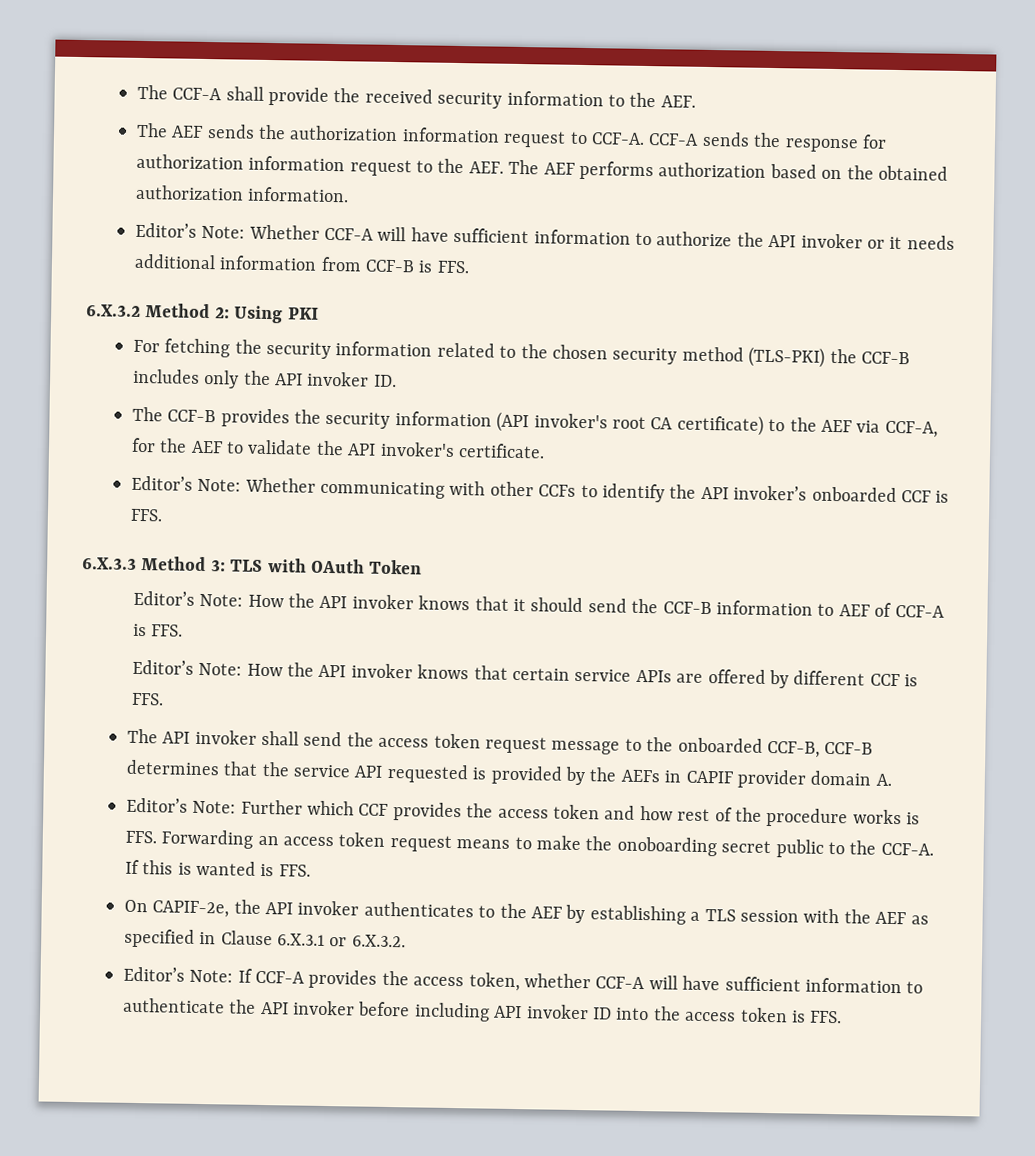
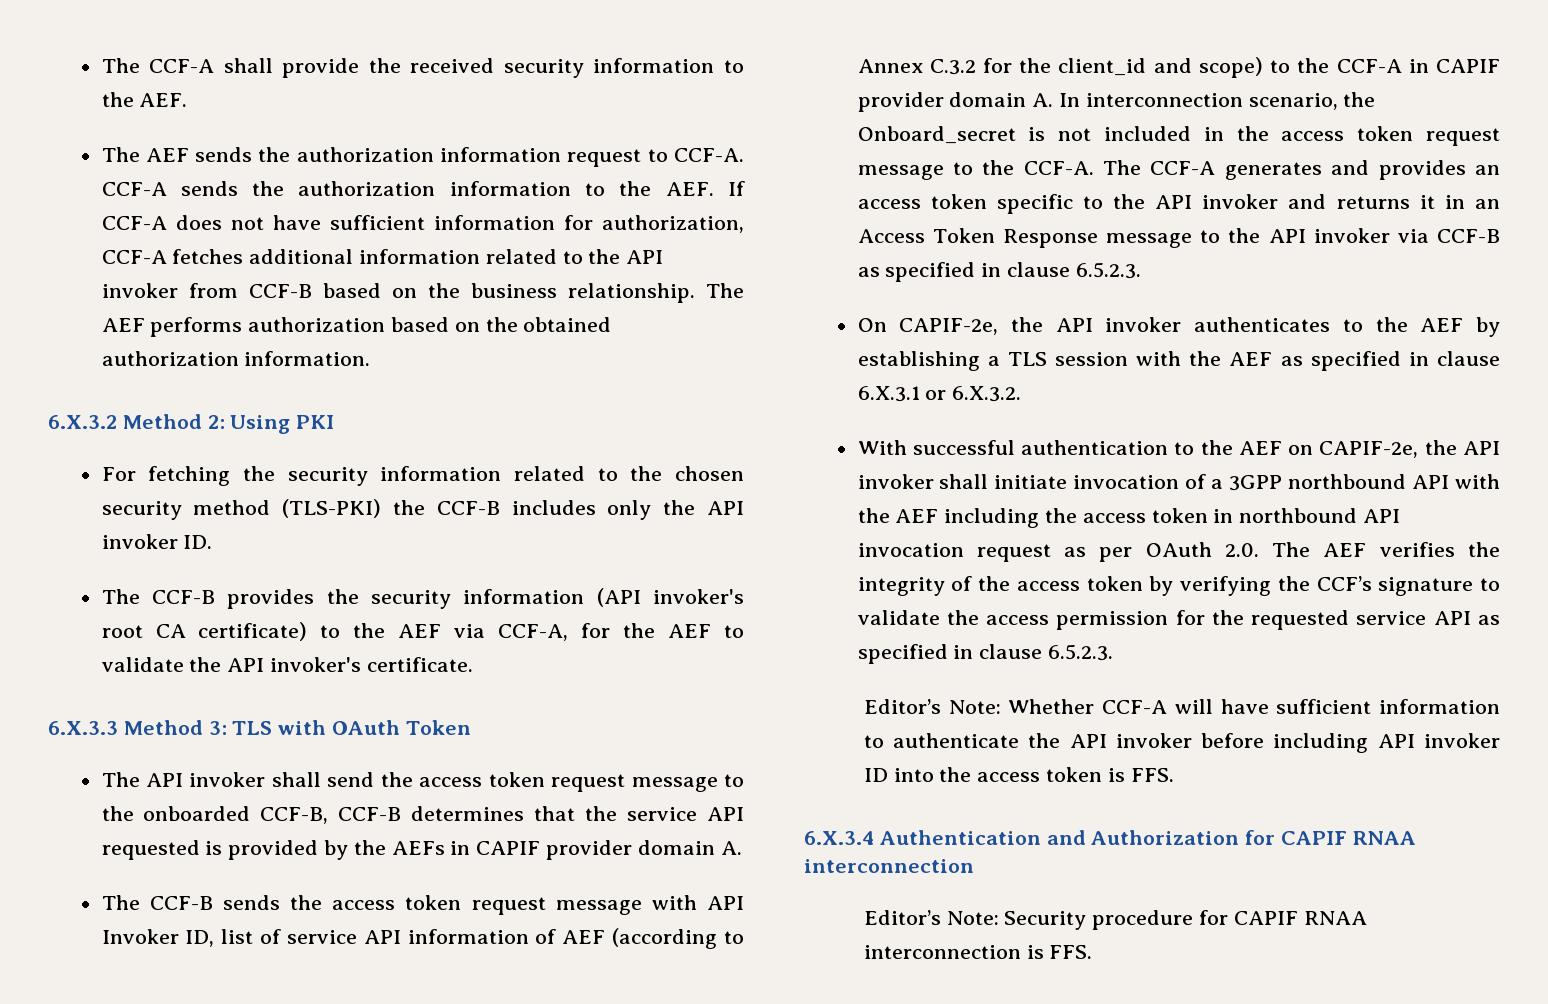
- CCF-A sends the response for authorization information request to the AEF. The AEF performs authorization based on the obtained authorization information.
+ CCF-A sends the authorization information to the AEF. If CCF-A does not have sufficient information for authorization, CCF-A fetches additional information related to the API invoker from CCF-B based on the business relationship. The AEF performs authorization based on the obtained authorization information.
- Editor’s Note: Whether CCF-A will have sufficient information to authorize the API invoker or it needs additional information from CCF-B is FFS.
- Editor’s Note: Whether communicating with other CCFs to identify the API invoker’s onboarded CCF is FFS.
- Editor’s Note: How the API invoker knows that it should send the CCF-B information to AEF of CCF-A is FFS.
- Editor’s Note: How the API invoker knows that certain service APIs are offered by different CCF is FFS.
- Editor’s Note: Further which CCF provides the access token and how rest of the procedure works is FFS. Forwarding an access token request means to make the onoboarding secret public to the CCF-A. If this is wanted is FFS.
+ The CCF-B sends the access token request message with API Invoker ID, list of service API information of AEF (according to Annex C.3.2 for the client_id and scope) to the CCF-A in CAPIF provider domain A. In interconnection scenario, the Onboard_secret is not included in the access token request message to the CCF-A. The CCF-A generates and provides an access token specific to the API invoker and returns it in an Access Token Response message to the API invoker via CCF-B as specified in clause 6.5.2.3.
- On CAPIF-2e, the API invoker authenticates to the AEF by establishing a TLS session with the AEF as specified in Clause 6.X.3.1 or 6.X.3.2.
+ On CAPIF-2e, the API invoker authenticates to the AEF by establishing a TLS session with the AEF as specified in clause 6.X.3.1 or 6.X.3.2.
- Editor’s Note: If CCF-A provides the access token, whether CCF-A will have sufficient information to authenticate the API invoker before including API invoker ID into the access token is FFS.
+ With successful authentication to the AEF on CAPIF-2e, the API invoker shall initiate invocation of a 3GPP northbound API with the AEF including the access token in northbound API invocation request as per OAuth 2.0. The AEF verifies the integrity of the access token by verifying the CCF’s signature to validate the access permission for the requested service API as specified in clause 6.5.2.3.
+ Editor’s Note: Whether CCF-A will have sufficient information to authenticate the API invoker before including API invoker ID into the access token is FFS.
+ 6.X.3.4 Authentication and Authorization for CAPIF RNAA interconnection
+ Editor’s Note: Security procedure for CAPIF RNAA interconnection is FFS.

